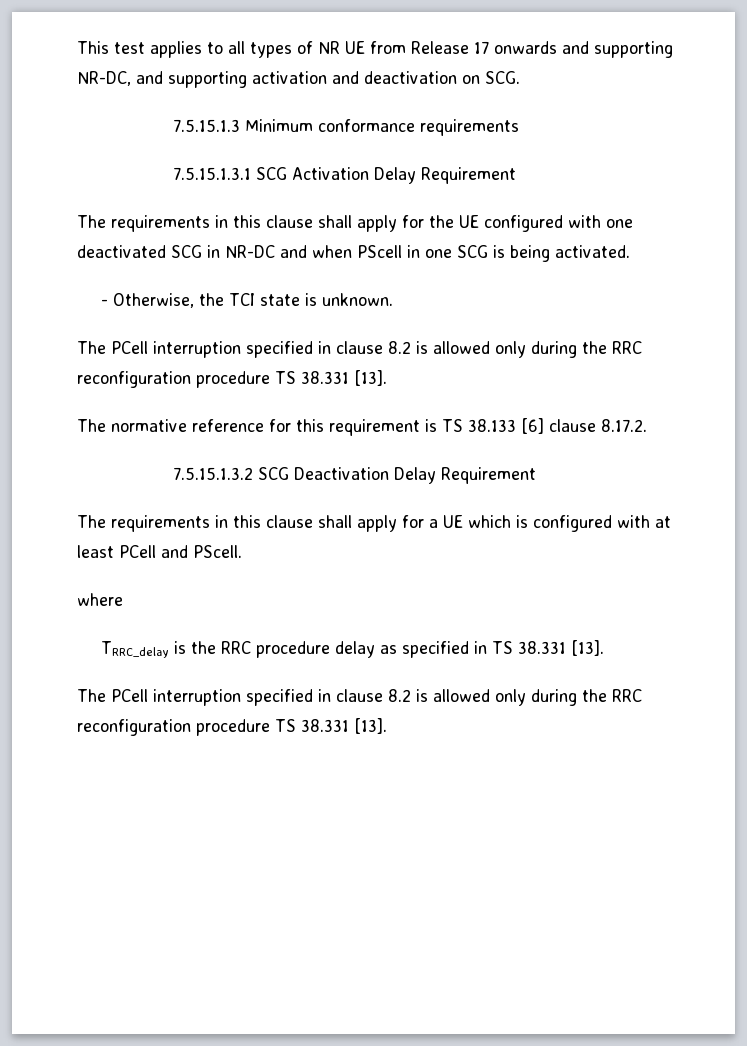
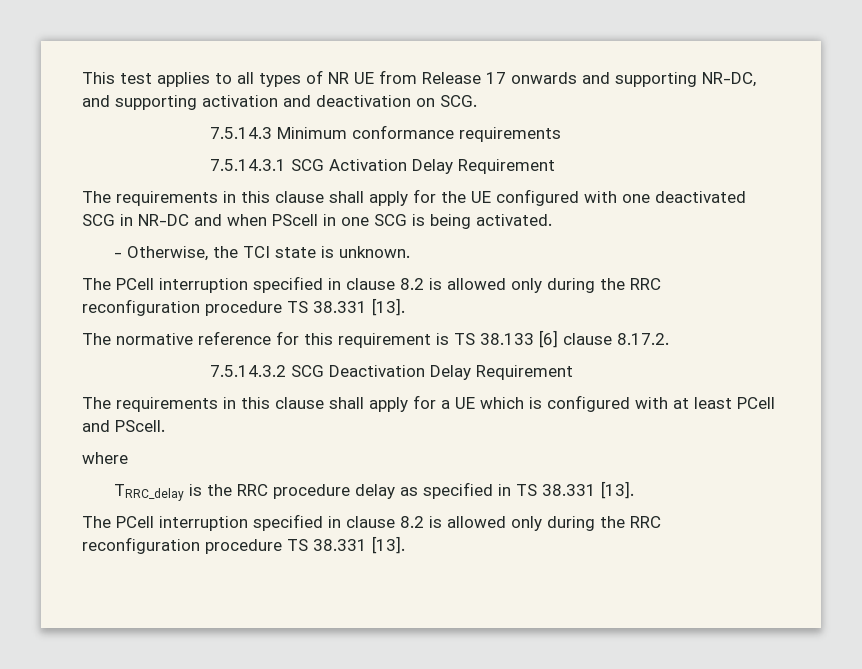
- 7.5.15.1.3 Minimum conformance requirements
+ 7.5.14.3 Minimum conformance requirements
- 7.5.15.1.3.1 SCG Activation Delay Requirement
+ 7.5.14.3.1 SCG Activation Delay Requirement
- 7.5.15.1.3.2 SCG Deactivation Delay Requirement
+ 7.5.14.3.2 SCG Deactivation Delay Requirement

